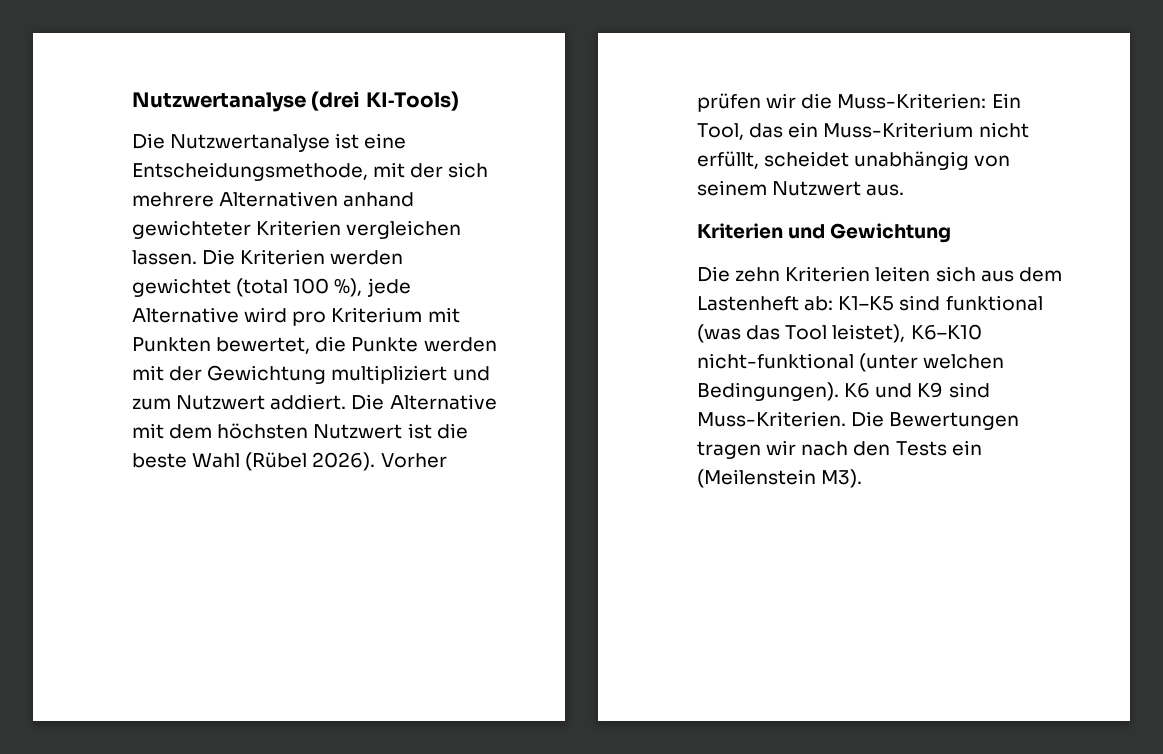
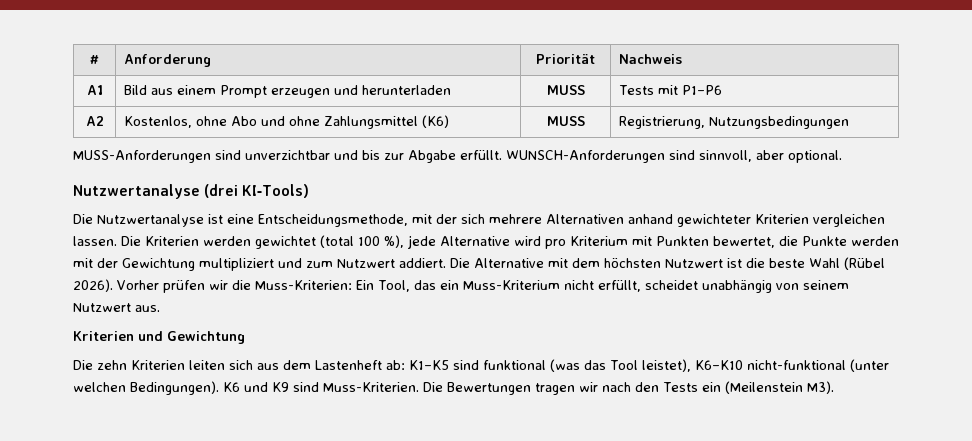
+ # | Anforderung | Priorität | Nachweis
+ A1 | Bild aus einem Prompt erzeugen und herunterladen | MUSS | Tests mit P1–P6
+ A2 | Kostenlos, ohne Abo und ohne Zahlungsmittel (K6) | MUSS | Registrierung, Nutzungsbedingungen
+ MUSS-Anforderungen sind unverzichtbar und bis zur Abgabe erfüllt. WUNSCH-Anforderungen sind sinnvoll, aber optional.

